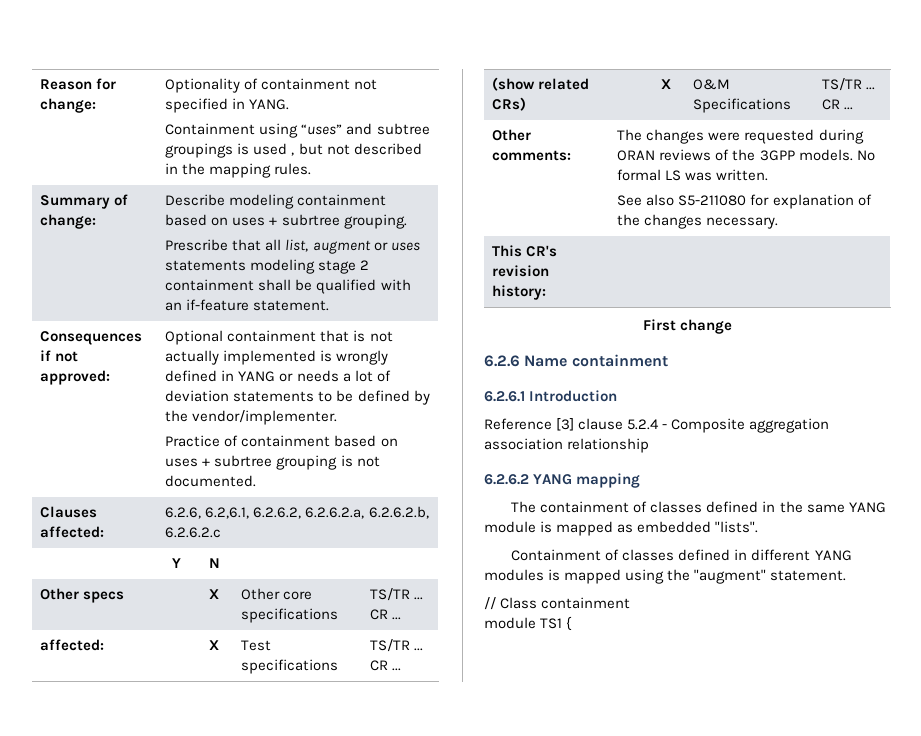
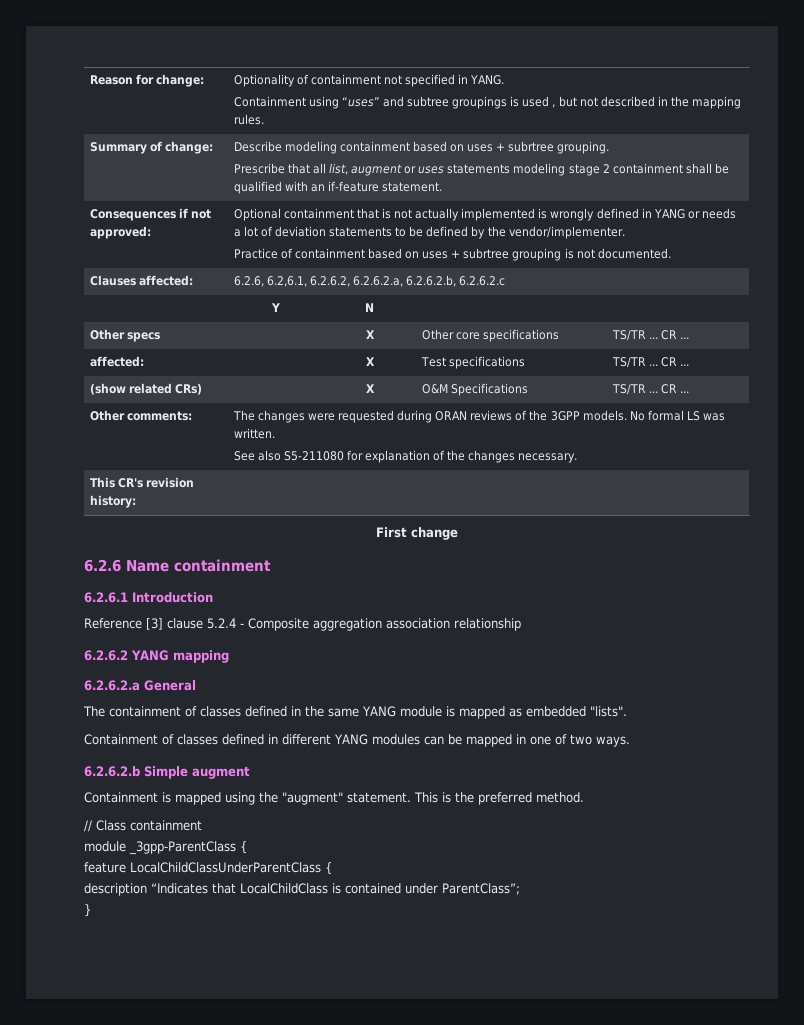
+ 6.2.6.2.a General
- Containment of classes defined in different YANG modules is mapped using the "augment" statement.
+ Containment of classes defined in different YANG modules can be mapped in one of two ways.
+ 6.2.6.2.b Simple augment
+ Containment is mapped using the "augment" statement. This is the preferred method.
- module TS1 {
+ module _3gpp-ParentClass {
+ feature LocalChildClassUnderParentClass {
+ description “Indicates that LocalChildClass is contained under ParentClass”;
+ }

